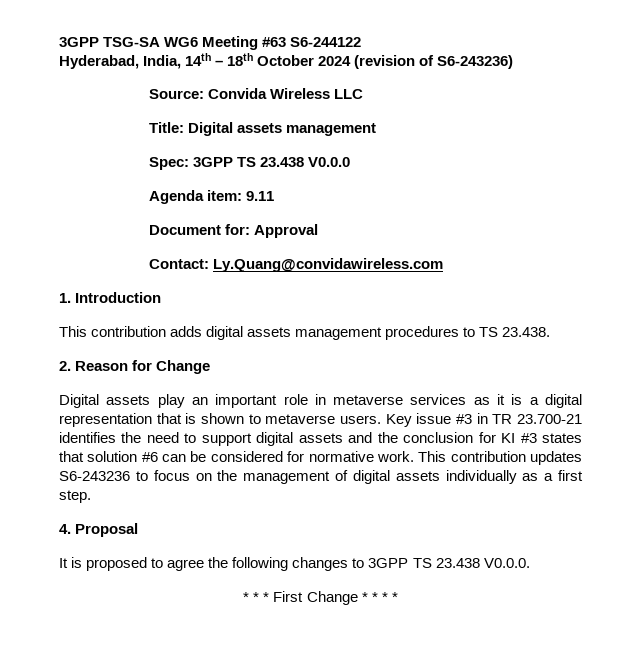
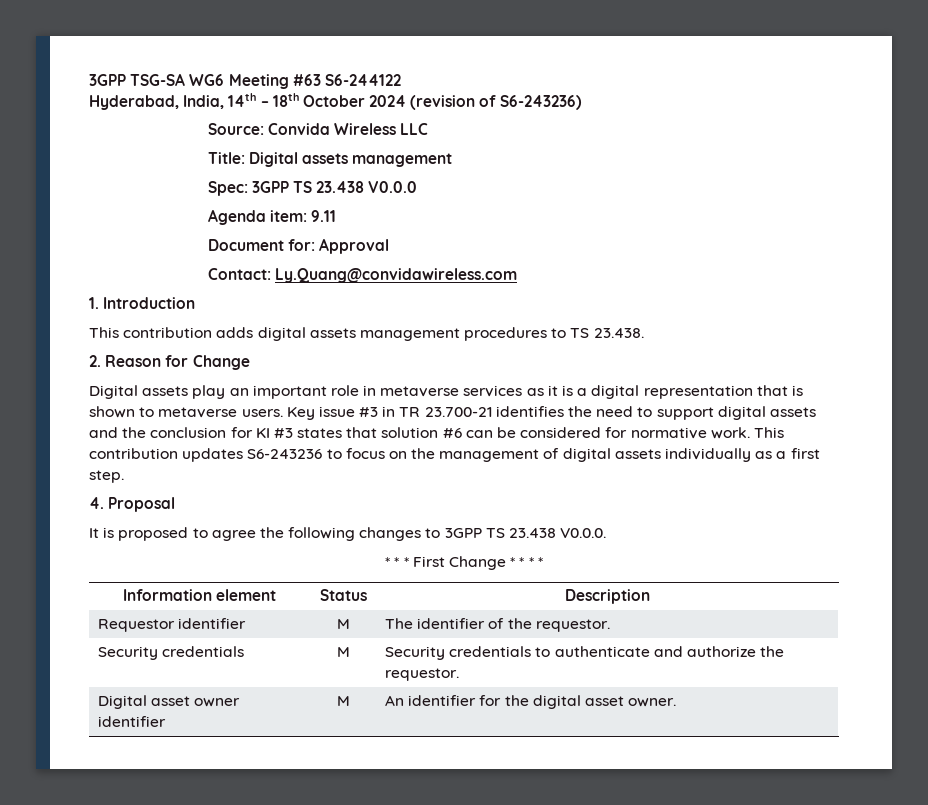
+ Information element | Status | Description
+ Requestor identifier | M | The identifier of the requestor.
+ Security credentials | M | Security credentials to authenticate and authorize the requestor.
+ Digital asset owner identifier | M | An identifier for the digital asset owner.

